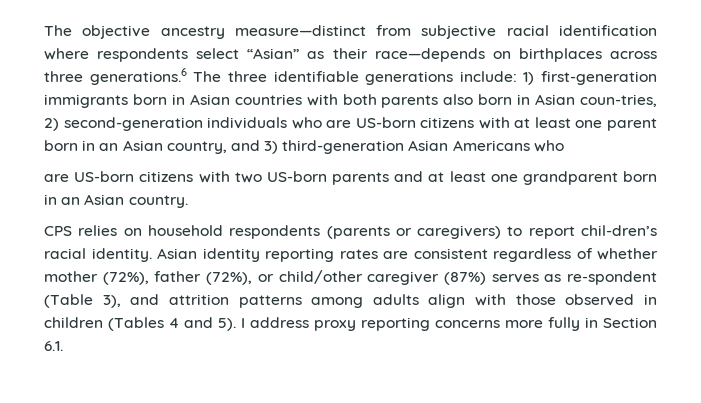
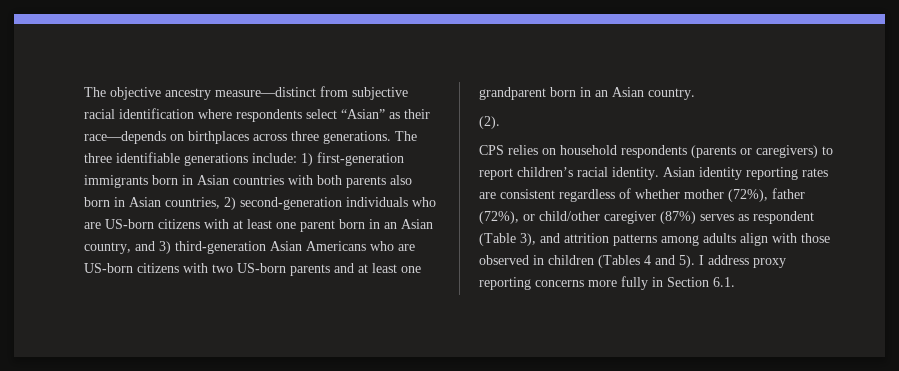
- The objective ancestry measure—distinct from subjective racial identification where respondents select “Asian” as their race—depends on birthplaces across three generations.6 The three identifiable generations include:
+ The objective ancestry measure—distinct from subjective racial identification where respondents select “Asian” as their race—depends on birthplaces across three generations. The three identifiable generations include:
- 1) first-generation immigrants born in Asian countries with both parents also born in Asian coun-tries, 2) second-generation individuals who are US-born citizens with at least one parent born in an Asian country, and 3) third-generation Asian Americans who
- are US-born citizens with two US-born parents and at least one grandparent born in an Asian country.
+ 1) first-generation immigrants born in Asian countries with both parents also born in Asian countries, 2) second-generation individuals who are US-born citizens with at least one parent born in an Asian country, and 3) third-generation Asian Americans who are US-born citizens with two US-born parents and at least one grandparent born in an Asian country.
+ (2).
- CPS relies on household respondents (parents or caregivers) to report chil-dren’s racial identity.
+ CPS relies on household respondents (parents or caregivers) to report children’s racial identity.
- Asian identity reporting rates are consistent regardless of whether mother (72%), father (72%), or child/other caregiver (87%) serves as re-spondent (Table 3), and attrition patterns among adults align with those observed in children (Tables 4 and 5).
+ Asian identity reporting rates are consistent regardless of whether mother (72%), father (72%), or child/other caregiver (87%) serves as respondent (Table 3), and attrition patterns among adults align with those observed in children (Tables 4 and 5).

